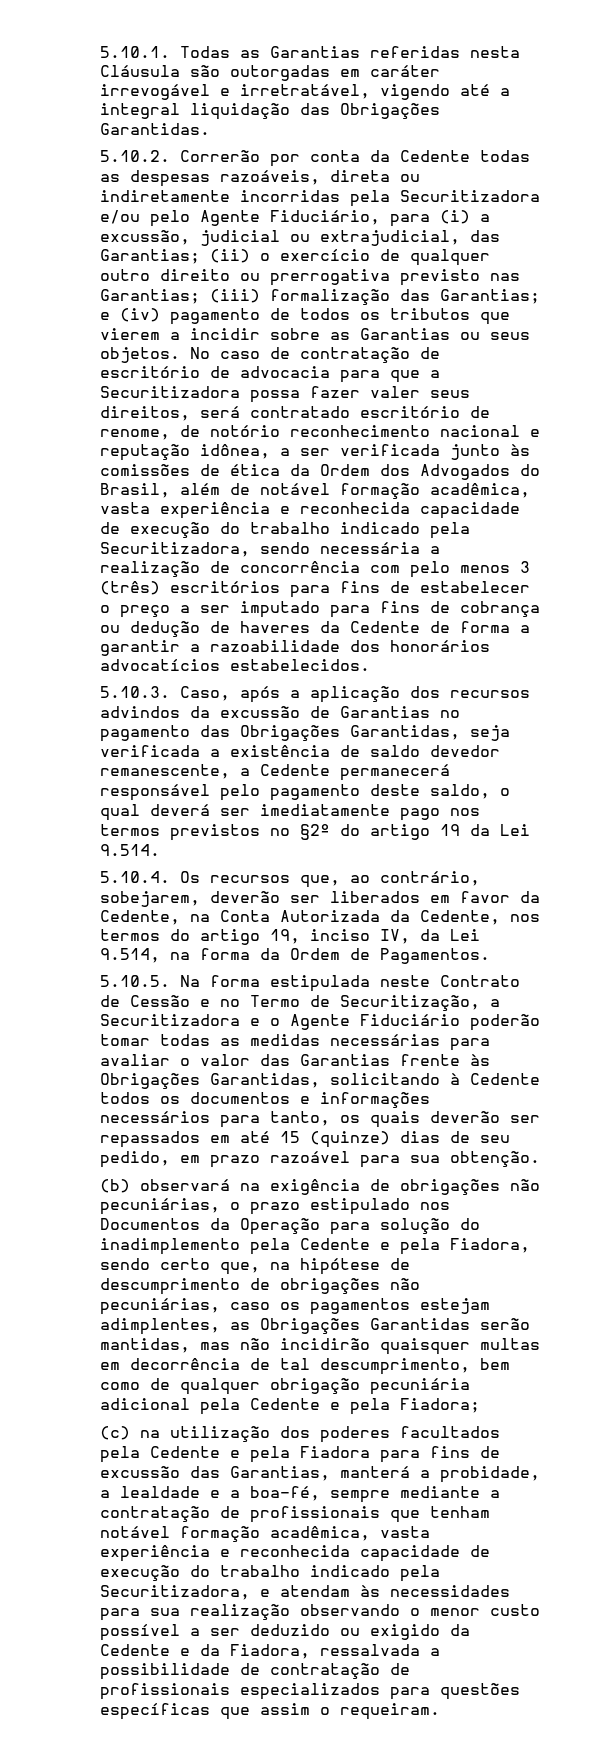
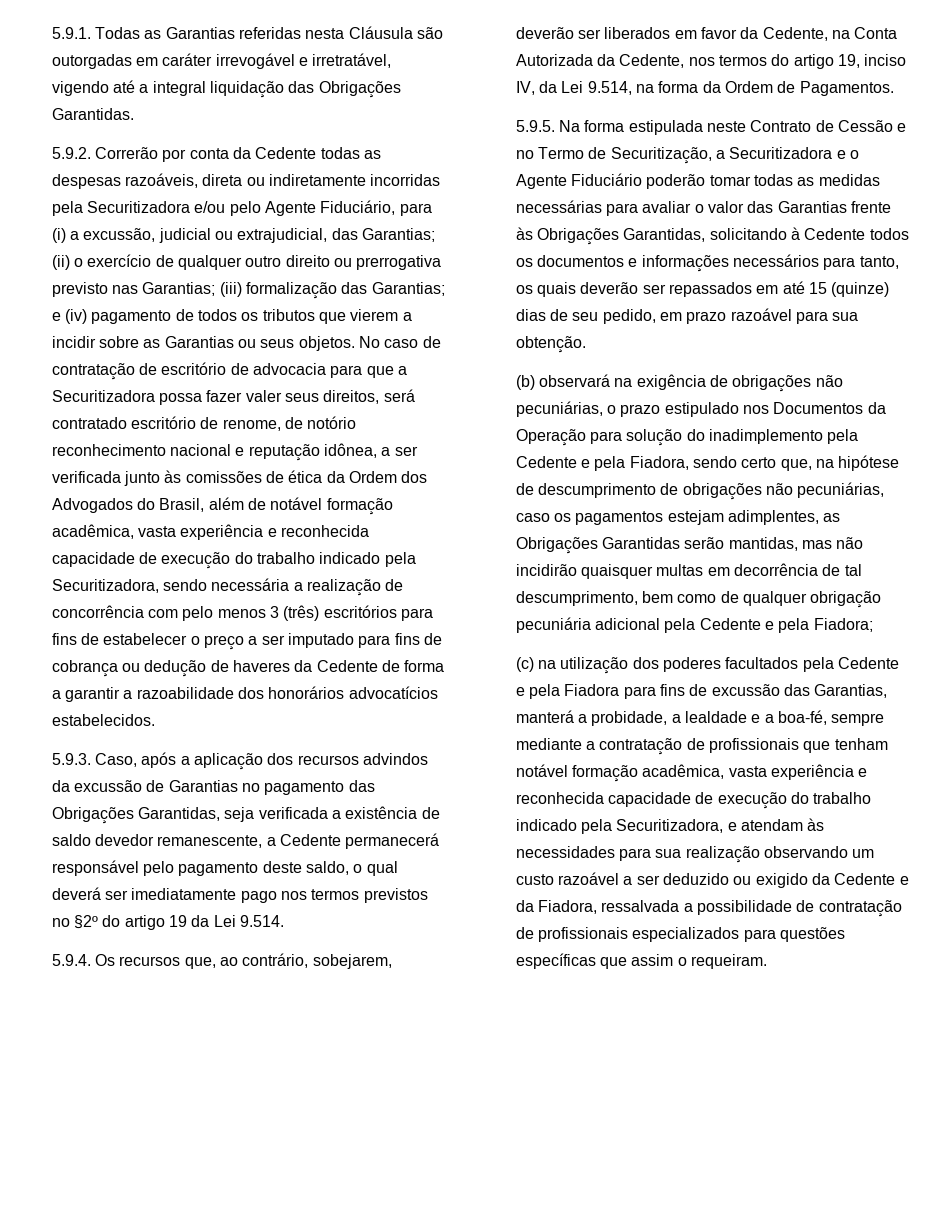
- 5.10.1. Todas as Garantias referidas nesta Cláusula são outorgadas em caráter irrevogável e irretratável, vigendo até a integral liquidação das Obrigações Garantidas.
+ 5.9.1. Todas as Garantias referidas nesta Cláusula são outorgadas em caráter irrevogável e irretratável, vigendo até a integral liquidação das Obrigações Garantidas.
- 5.10.2. Correrão por conta da Cedente todas as despesas razoáveis, direta ou indiretamente incorridas pela Securitizadora e/ou pelo Agente Fiduciário, para (i) a excussão, judicial ou extrajudicial, das Garantias;
+ 5.9.2. Correrão por conta da Cedente todas as despesas razoáveis, direta ou indiretamente incorridas pela Securitizadora e/ou pelo Agente Fiduciário, para (i) a excussão, judicial ou extrajudicial, das Garantias;
- 5.10.3. Caso, após a aplicação dos recursos advindos da excussão de Garantias no pagamento das Obrigações Garantidas, seja verificada a existência de saldo devedor remanescente, a Cedente permanecerá responsável pelo pagamento deste saldo, o qual deverá ser imediatamente pago nos termos previstos no §2º do artigo 19 da Lei 9.514.
+ 5.9.3. Caso, após a aplicação dos recursos advindos da excussão de Garantias no pagamento das Obrigações Garantidas, seja verificada a existência de saldo devedor remanescente, a Cedente permanecerá responsável pelo pagamento deste saldo, o qual deverá ser imediatamente pago nos termos previstos no §2º do artigo 19 da Lei 9.514.
- 5.10.4. Os recursos que, ao contrário, sobejarem, deverão ser liberados em favor da Cedente, na Conta Autorizada da Cedente, nos termos do artigo 19, inciso IV, da Lei 9.514, na forma da Ordem de Pagamentos.
+ 5.9.4. Os recursos que, ao contrário, sobejarem, deverão ser liberados em favor da Cedente, na Conta Autorizada da Cedente, nos termos do artigo 19, inciso IV, da Lei 9.514, na forma da Ordem de Pagamentos.
- 5.10.5. Na forma estipulada neste Contrato de Cessão e no Termo de Securitização, a Securitizadora e o Agente Fiduciário poderão tomar todas as medidas necessárias para avaliar o valor das Garantias frente às Obrigações Garantidas, solicitando à Cedente todos os documentos e informações necessários para tanto, os quais deverão ser repassados em até 15 (quinze) dias de seu pedido, em prazo razoável para sua obtenção.
+ 5.9.5. Na forma estipulada neste Contrato de Cessão e no Termo de Securitização, a Securitizadora e o Agente Fiduciário poderão tomar todas as medidas necessárias para avaliar o valor das Garantias frente às Obrigações Garantidas, solicitando à Cedente todos os documentos e informações necessários para tanto, os quais deverão ser repassados em até 15 (quinze) dias de seu pedido, em prazo razoável para sua obtenção.
- (c) na utilização dos poderes facultados pela Cedente e pela Fiadora para fins de excussão das Garantias, manterá a probidade, a lealdade e a boa-fé, sempre mediante a contratação de profissionais que tenham notável formação acadêmica, vasta experiência e reconhecida capacidade de execução do trabalho indicado pela Securitizadora, e atendam às necessidades para sua realização observando o menor custo possível a ser deduzido ou exigido da Cedente e da Fiadora, ressalvada a possibilidade de contratação de profissionais especializados para questões específicas que assim o requeiram.
+ (c) na utilização dos poderes facultados pela Cedente e pela Fiadora para fins de excussão das Garantias, manterá a probidade, a lealdade e a boa-fé, sempre mediante a contratação de profissionais que tenham notável formação acadêmica, vasta experiência e reconhecida capacidade de execução do trabalho indicado pela Securitizadora, e atendam às necessidades para sua realização observando um custo razoável a ser deduzido ou exigido da Cedente e da Fiadora, ressalvada a possibilidade de contratação de profissionais especializados para questões específicas que assim o requeiram.

